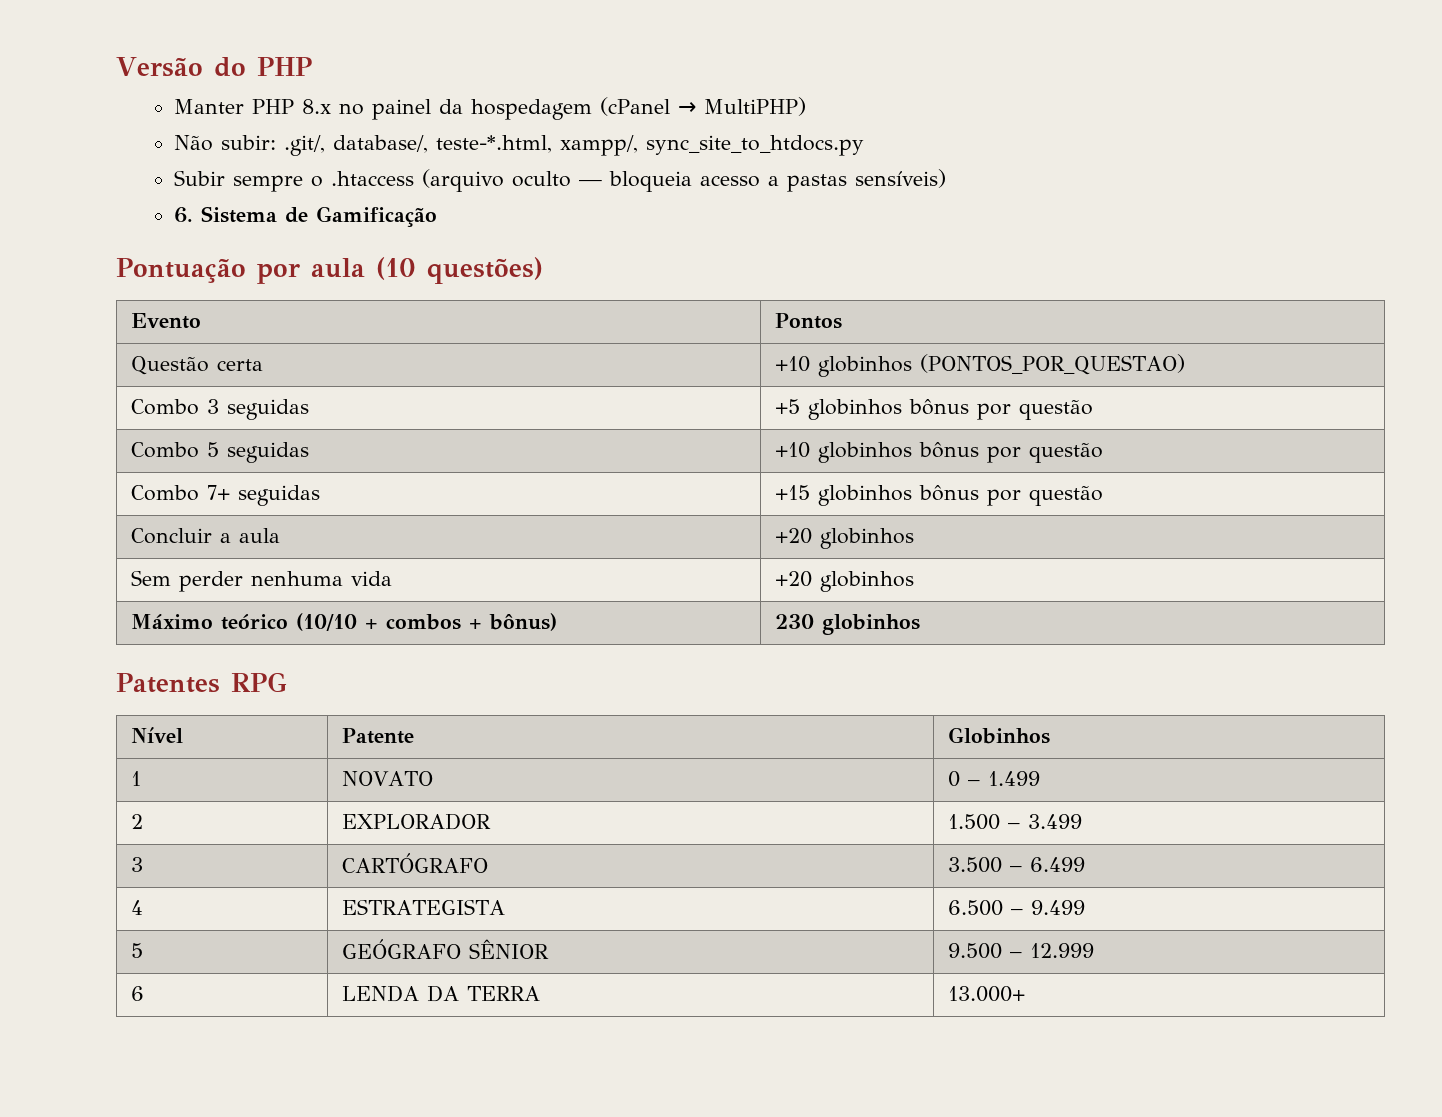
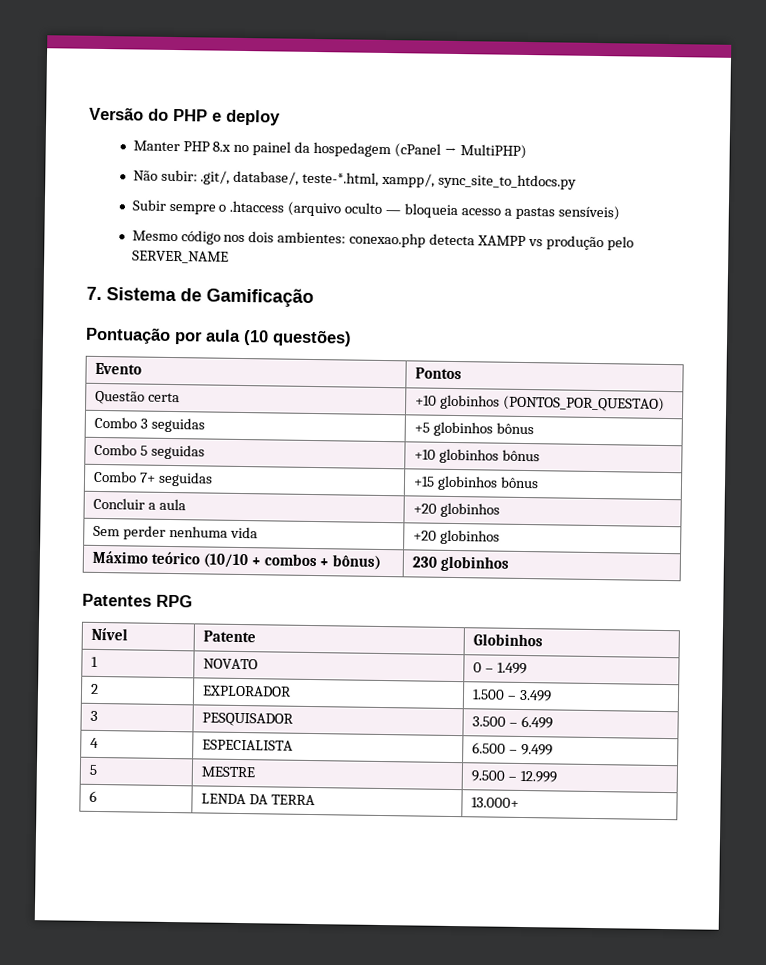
- Versão do PHP
+ Versão do PHP e deploy
- 6. Sistema de Gamificação
+ Mesmo código nos dois ambientes: conexao.php detecta XAMPP vs produção pelo SERVER_NAME
+ 7. Sistema de Gamificação
- Combo 3 seguidas | +5 globinhos bônus por questão
+ Combo 3 seguidas | +5 globinhos bônus
- Combo 5 seguidas | +10 globinhos bônus por questão
+ Combo 5 seguidas | +10 globinhos bônus
- Combo 7+ seguidas | +15 globinhos bônus por questão
+ Combo 7+ seguidas | +15 globinhos bônus
- 3 | CARTÓGRAFO | 3.500 – 6.499
+ 3 | PESQUISADOR | 3.500 – 6.499
- 4 | ESTRATEGISTA | 6.500 – 9.499
+ 4 | ESPECIALISTA | 6.500 – 9.499
- 5 | GEÓGRAFO SÊNIOR | 9.500 – 12.999
+ 5 | MESTRE | 9.500 – 12.999

